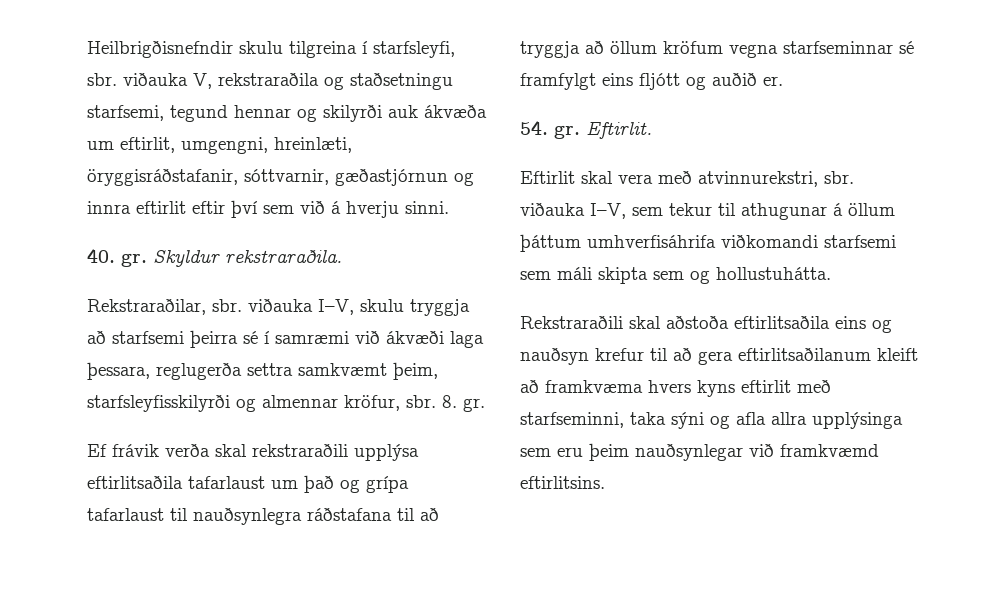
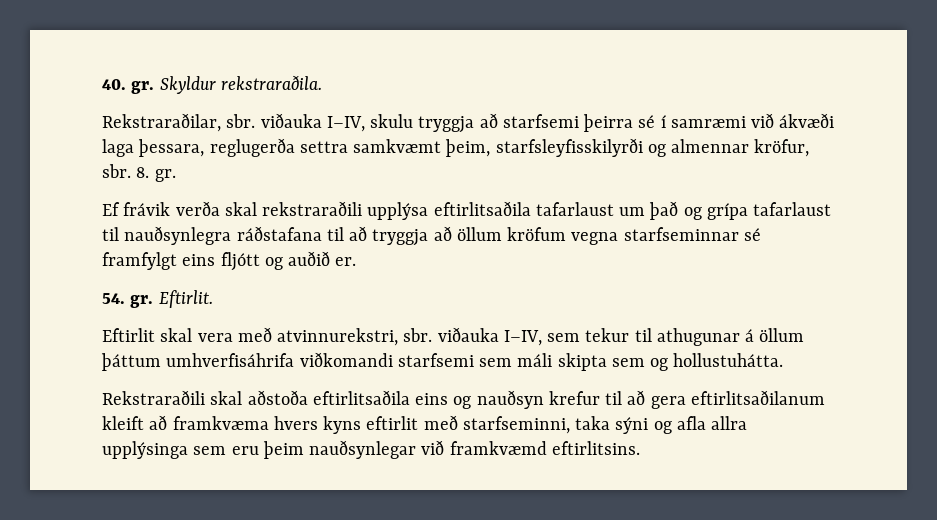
- Heilbrigðisnefndir skulu tilgreina í starfsleyfi, sbr. viðauka V, rekstraraðila og staðsetningu starfsemi, tegund hennar og skilyrði auk ákvæða um eftirlit, umgengni, hreinlæti, öryggisráðstafanir, sóttvarnir, gæðastjórnun og innra eftirlit eftir því sem við á hverju sinni.
- Rekstraraðilar, sbr. viðauka I–V, skulu tryggja að starfsemi þeirra sé í samræmi við ákvæði laga þessara, reglugerða settra samkvæmt þeim, starfsleyfisskilyrði og almennar kröfur, sbr.
+ Rekstraraðilar, sbr. viðauka I–IV, skulu tryggja að starfsemi þeirra sé í samræmi við ákvæði laga þessara, reglugerða settra samkvæmt þeim, starfsleyfisskilyrði og almennar kröfur, sbr.
- Eftirlit skal vera með atvinnurekstri, sbr. viðauka I–V, sem tekur til athugunar á öllum þáttum umhverfisáhrifa viðkomandi starfsemi sem máli skipta sem og hollustuhátta.
+ Eftirlit skal vera með atvinnurekstri, sbr. viðauka I–IV, sem tekur til athugunar á öllum þáttum umhverfisáhrifa viðkomandi starfsemi sem máli skipta sem og hollustuhátta.

